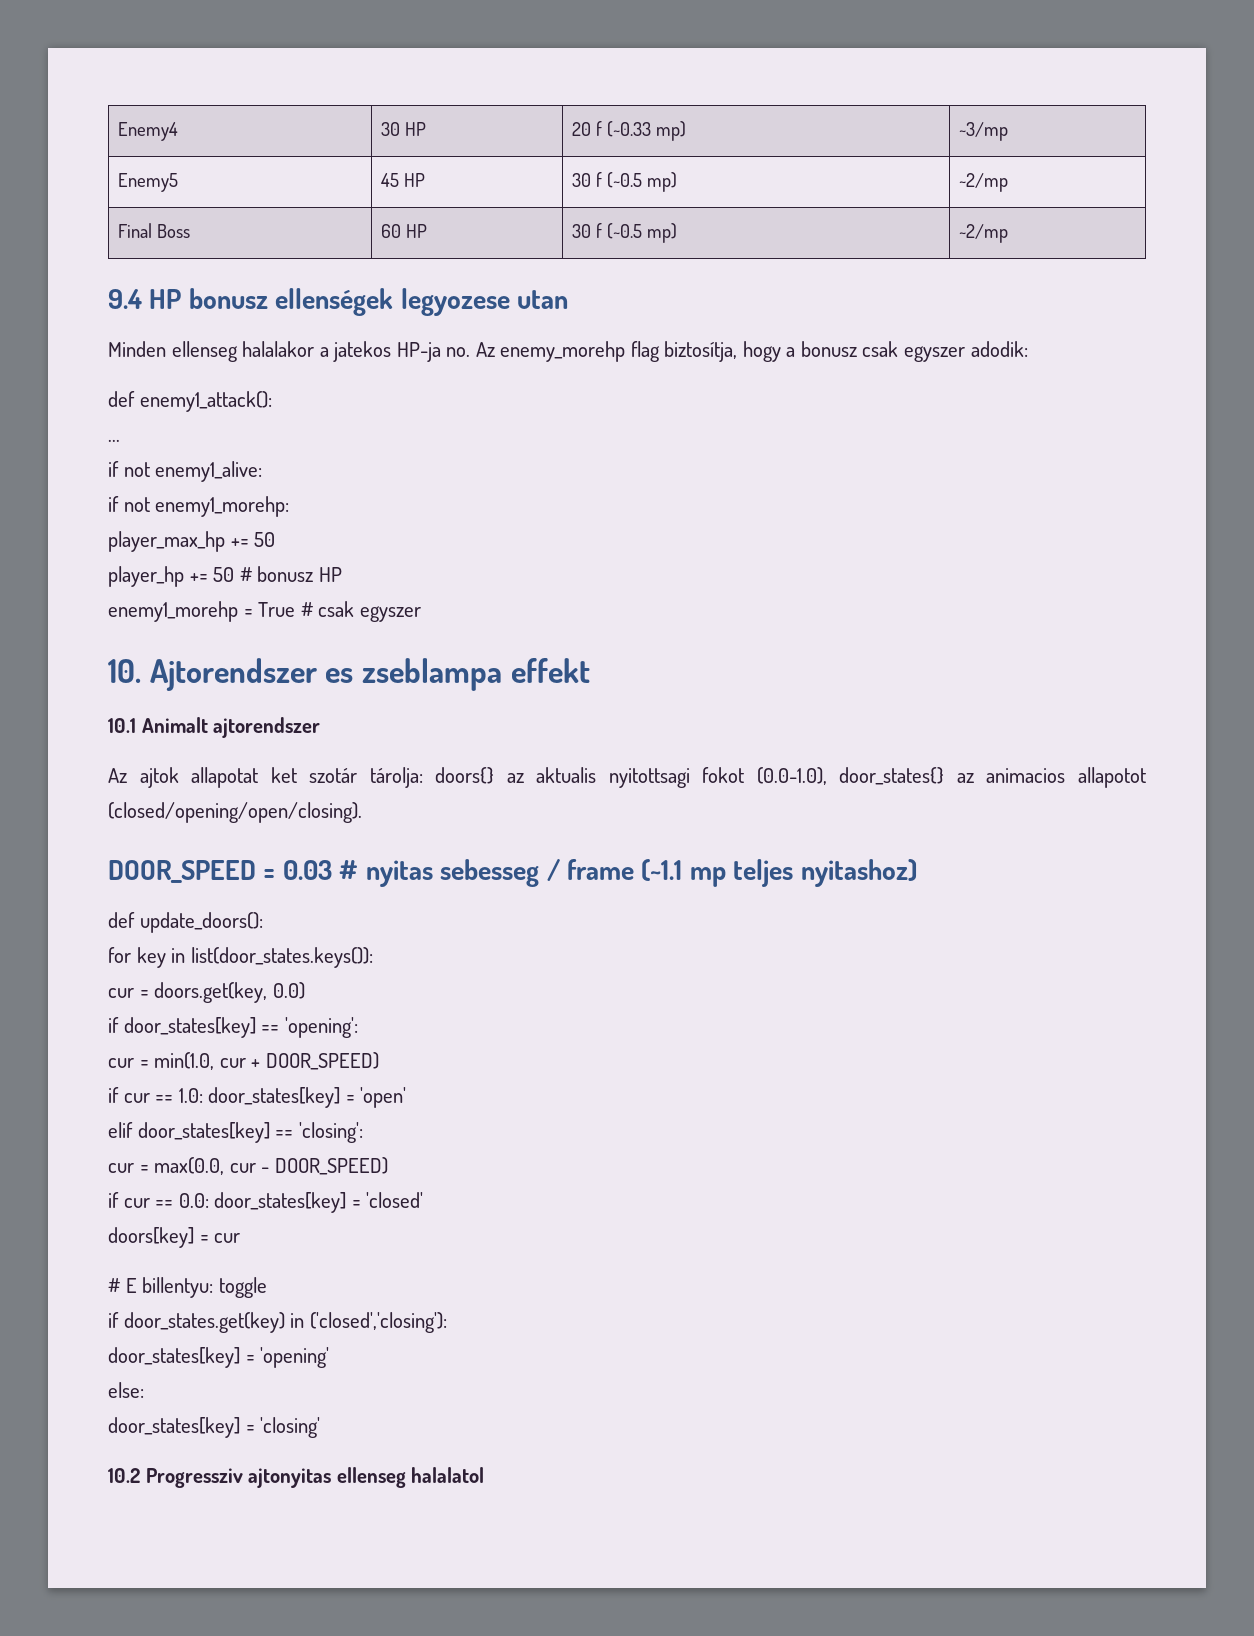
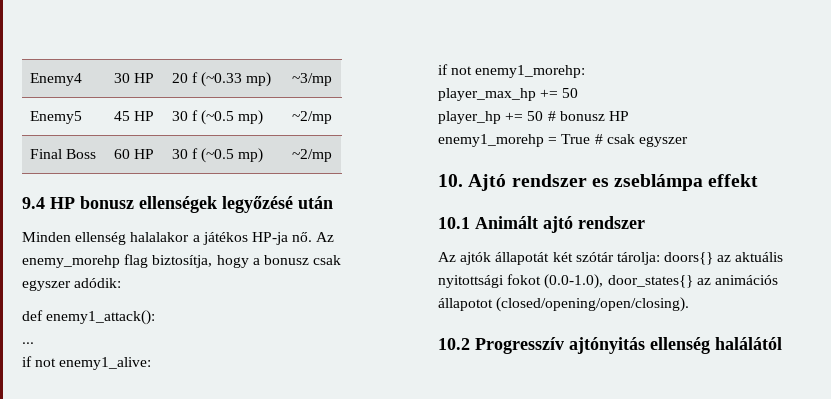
- 9.4 HP bonusz ellenségek legyozese utan
+ 9.4 HP bonusz ellenségek legyőzésé után
- Minden ellenseg halalakor a jatekos HP-ja no. Az enemy_morehp flag biztosítja, hogy a bonusz csak egyszer adodik:
+ Minden ellenség halalakor a játékos HP-ja nő. Az enemy_morehp flag biztosítja, hogy a bonusz csak egyszer adódik:
- 10. Ajtorendszer es zseblampa effekt
- 10.1 Animalt ajtorendszer
- Az ajtok allapotat ket szotár tárolja: doors{} az aktualis nyitottsagi fokot (0.0-1.0), door_states{} az animacios allapotot (closed/opening/open/closing).
+ 10. Ajtó rendszer es zseblámpa effekt
+ 10.1 Animált ajtó rendszer
+ Az ajtók állapotát két szótár tárolja: doors{} az aktuális nyitottsági fokot (0.0-1.0), door_states{} az animációs állapotot (closed/opening/open/closing).
- DOOR_SPEED = 0.03 # nyitas sebesseg / frame (~1.1 mp teljes nyitashoz)
- def update_doors():
- for key in list(door_states.keys()):
- cur = doors.get(key, 0.0)
- if door_states[key] == 'opening':
- cur = min(1.0, cur + DOOR_SPEED)
- if cur == 1.0: door_states[key] = 'open'
- elif door_states[key] == 'closing':
- cur = max(0.0, cur - DOOR_SPEED)
- if cur == 0.0: door_states[key] = 'closed'
- doors[key] = cur
- # E billentyu: toggle
- if door_states.get(key) in ('closed','closing'):
- door_states[key] = 'opening'
- else:
- door_states[key] = 'closing'
- 10.2 Progressziv ajtonyitas ellenseg halalatol
+ 10.2 Progresszív ajtónyitás ellenség halálától

